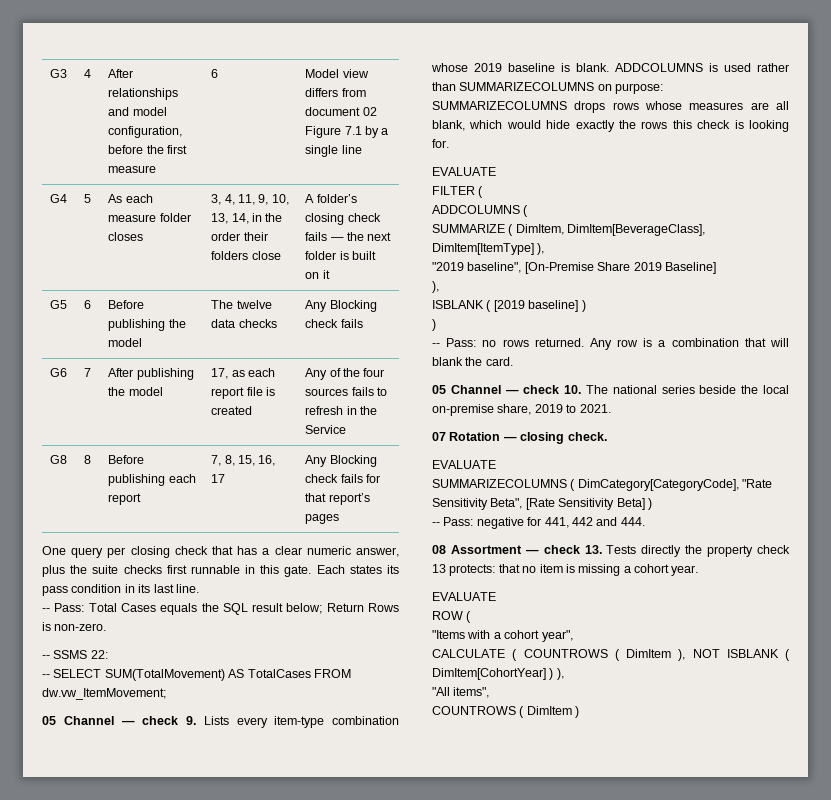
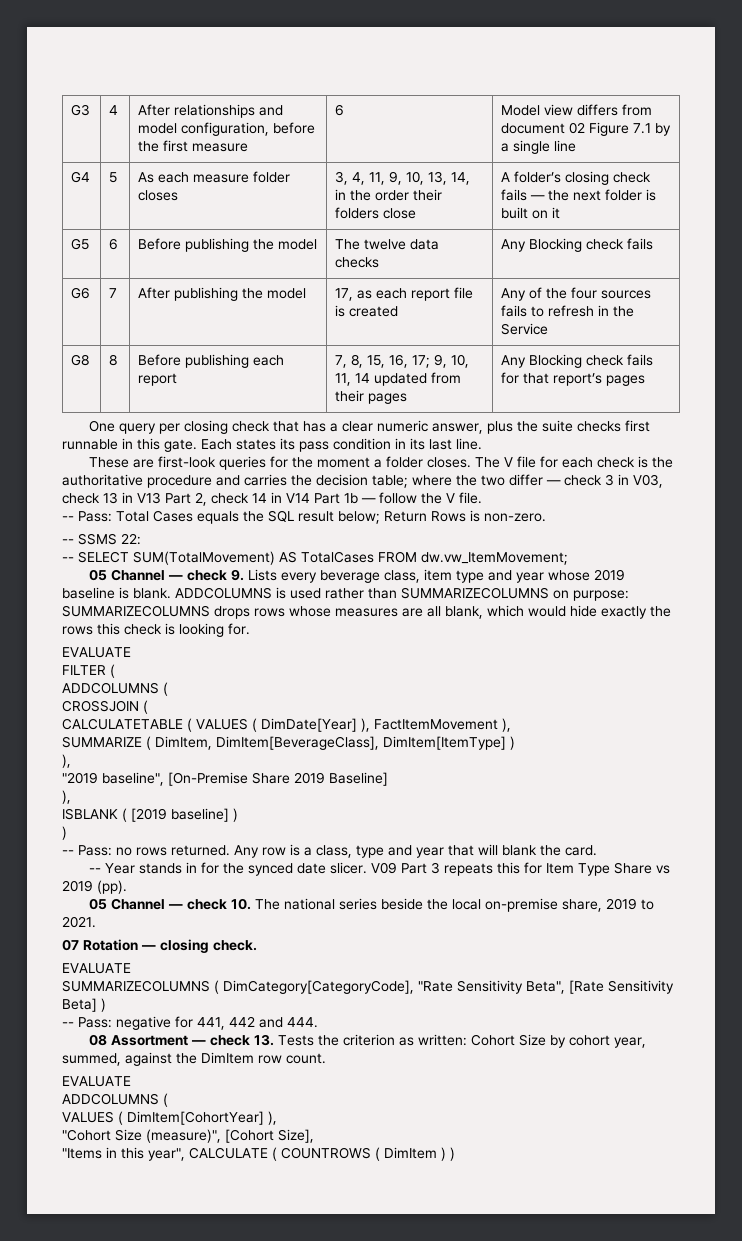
- G8 | 8 | Before publishing each report | 7, 8, 15, 16, 17 | Any Blocking check fails for that report’s pages
+ G8 | 8 | Before publishing each report | 7, 8, 15, 16, 17; 9, 10, 11, 14 updated from their pages | Any Blocking check fails for that report’s pages
+ These are first-look queries for the moment a folder closes. The V file for each check is the authoritative procedure and carries the decision table; where the two differ — check 3 in V03, check 13 in V13 Part 2, check 14 in V14 Part 1b — follow the V file.
- 05 Channel — check 9. Lists every item-type combination whose 2019 baseline is blank.
+ 05 Channel — check 9. Lists every beverage class, item type and year whose 2019 baseline is blank.
+ CROSSJOIN (
+ CALCULATETABLE ( VALUES ( DimDate[Year] ), FactItemMovement ),
- SUMMARIZE ( DimItem, DimItem[BeverageClass], DimItem[ItemType] ),
+ SUMMARIZE ( DimItem, DimItem[BeverageClass], DimItem[ItemType] )
+ ),
- Any row is a combination that will blank the card.
+ Any row is a class, type and year that will blank the card.
+ -- Year stands in for the synced date slicer. V09 Part 3 repeats this for Item Type Share vs 2019 (pp).
- 08 Assortment — check 13. Tests directly the property check 13 protects: that no item is missing a cohort year.
+ 08 Assortment — check 13. Tests the criterion as written: Cohort Size by cohort year, summed, against the DimItem row count.
  EVALUATE
- ROW (
- "Items with a cohort year",
- CALCULATE ( COUNTROWS ( DimItem ), NOT ISBLANK ( DimItem[CohortYear] ) ),
- "All items",
- COUNTROWS ( DimItem )
+ ADDCOLUMNS (
+ VALUES ( DimItem[CohortYear] ),
+ "Cohort Size (measure)", [Cohort Size],
+ "Items in this year", CALCULATE ( COUNTROWS ( DimItem ) )

